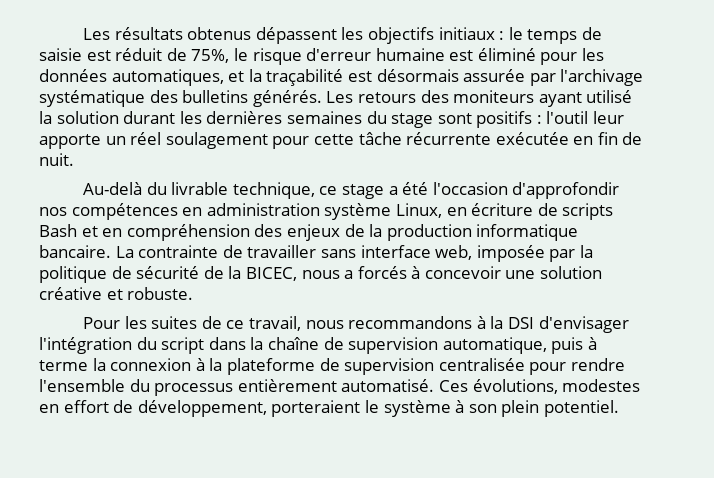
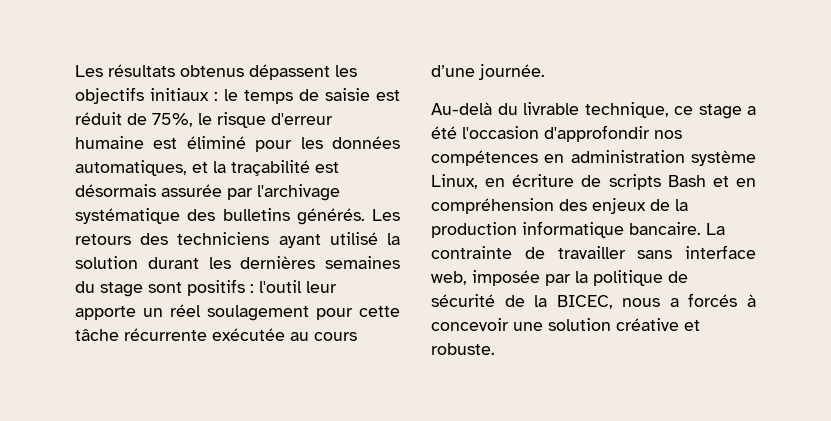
- Les retours des moniteurs ayant utilisé la solution durant les dernières semaines du stage sont positifs : l'outil leur apporte un réel soulagement pour cette tâche récurrente exécutée en fin de nuit.
+ Les retours des techniciens ayant utilisé la solution durant les dernières semaines du stage sont positifs : l'outil leur apporte un réel soulagement pour cette tâche récurrente exécutée au cours d’une journée.
- Pour les suites de ce travail, nous recommandons à la DSI d'envisager l'intégration du script dans la chaîne de supervision automatique, puis à terme la connexion à la plateforme de supervision centralisée pour rendre l'ensemble du processus entièrement automatisé. Ces évolutions, modestes en effort de développement, porteraient le système à son plein potentiel.

